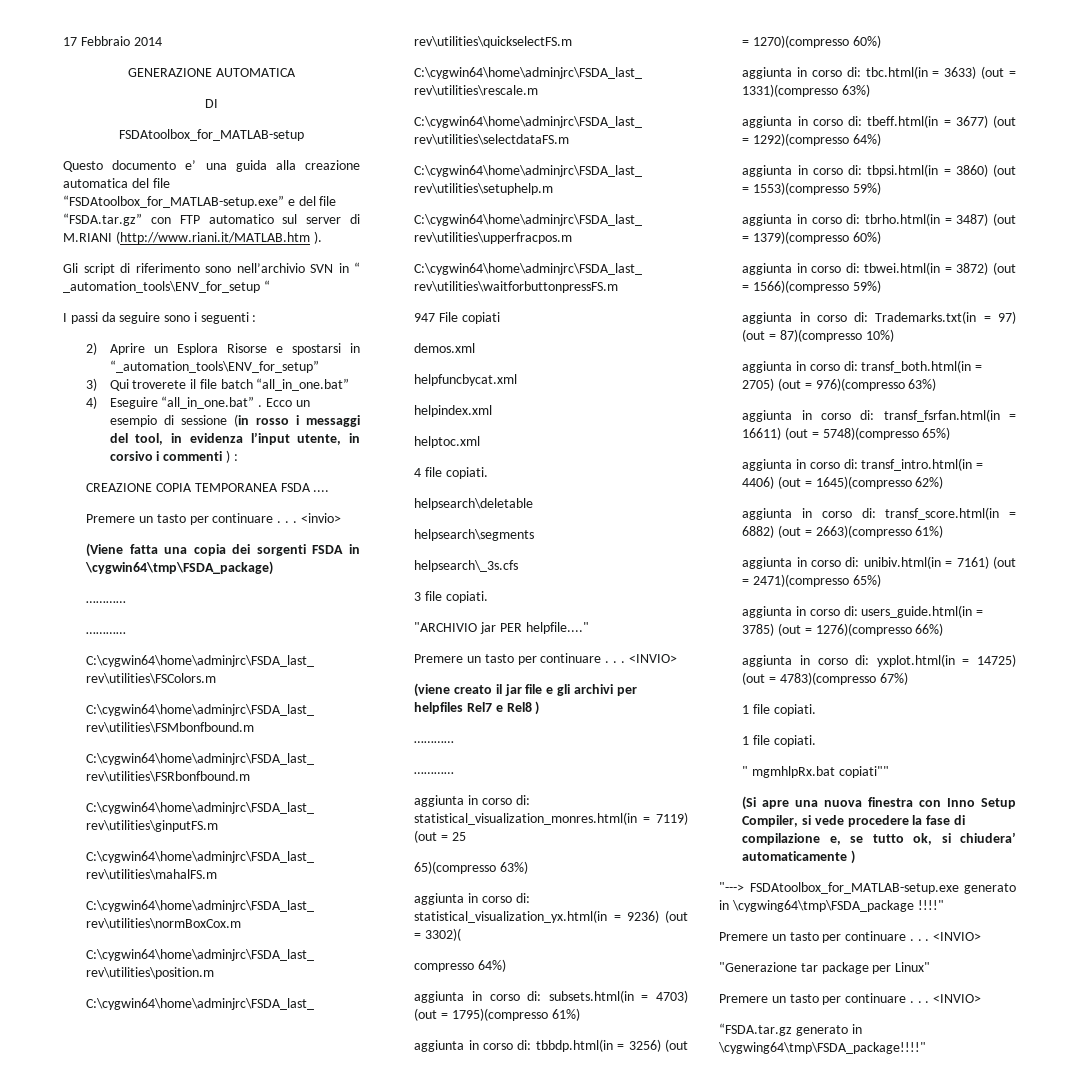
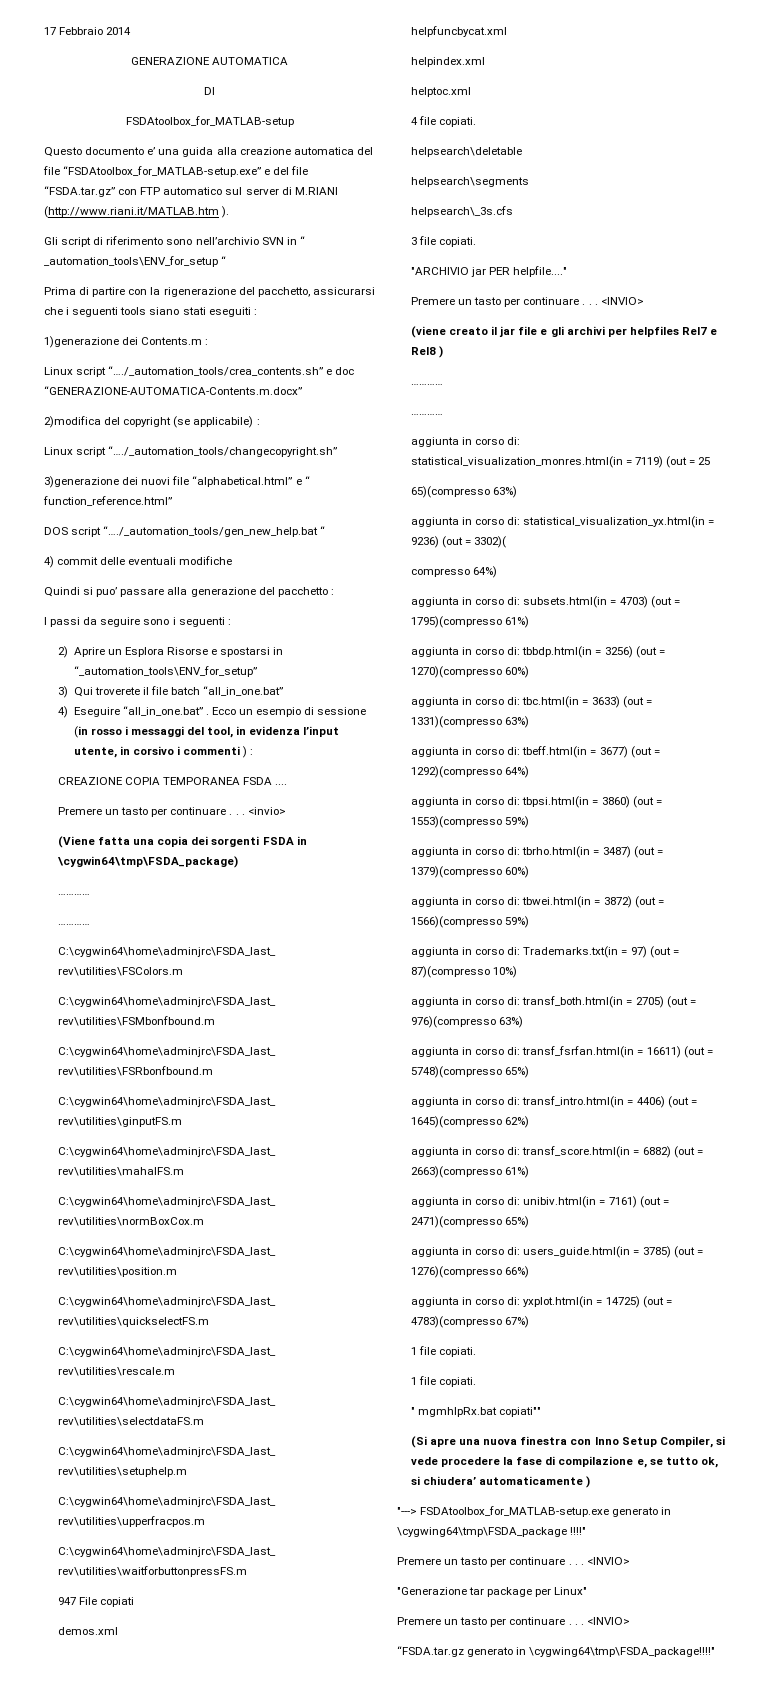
+ Prima di partire con la rigenerazione del pacchetto, assicurarsi che i seguenti tools siano stati eseguiti :
+ 1)generazione dei Contents.m :
+ Linux script “…./_automation_tools/crea_contents.sh” e doc “GENERAZIONE-AUTOMATICA-Contents.m.docx”
+ 2)modifica del copyright (se applicabile) :
+ Linux script “…./_automation_tools/changecopyright.sh”
+ 3)generazione dei nuovi file “alphabetical.html” e “ function_reference.html”
+ DOS script “…./_automation_tools/gen_new_help.bat “
+ 4) commit delle eventuali modifiche
+ Quindi si puo’ passare alla generazione del pacchetto :

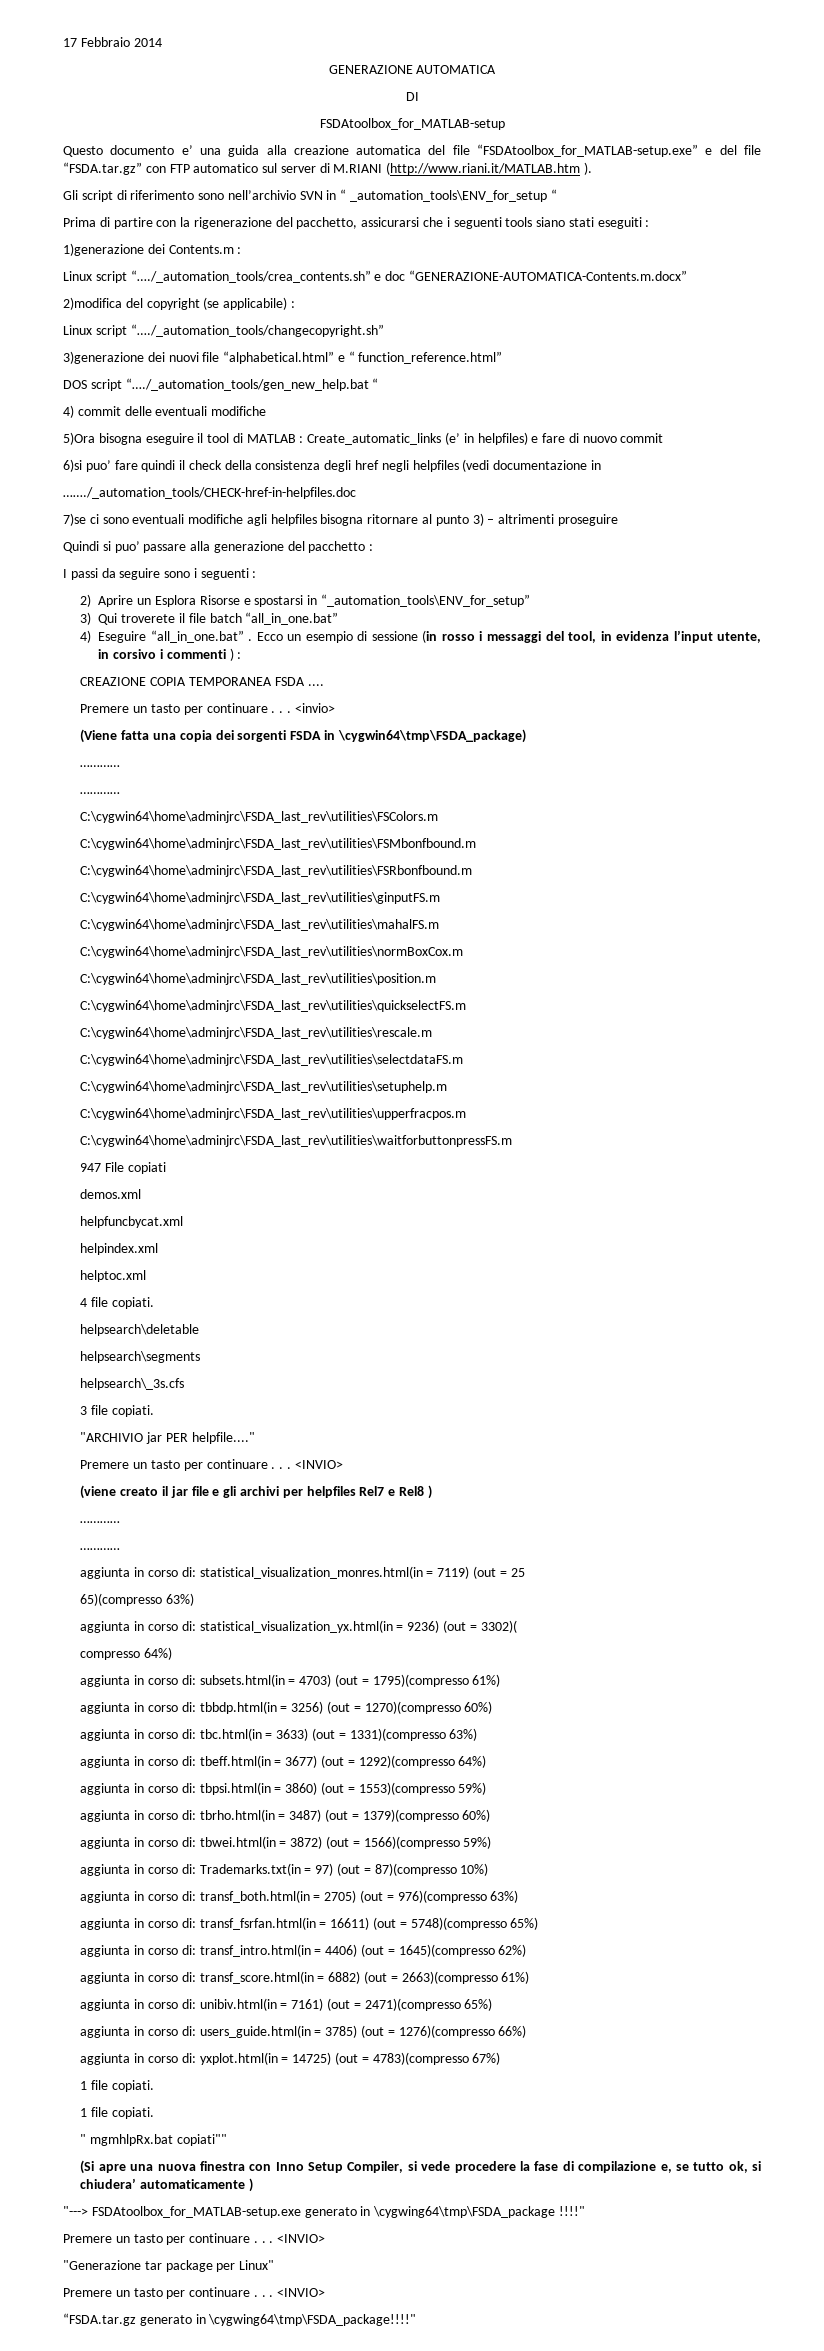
+ 5)Ora bisogna eseguire il tool di MATLAB : Create_automatic_links (e’ in helpfiles) e fare di nuovo commit
+ 6)si puo’ fare quindi il check della consistenza degli href negli helpfiles (vedi documentazione in
+ ……./_automation_tools/CHECK-href-in-helpfiles.doc
+ 7)se ci sono eventuali modifiche agli helpfiles bisogna ritornare al punto 3) – altrimenti proseguire

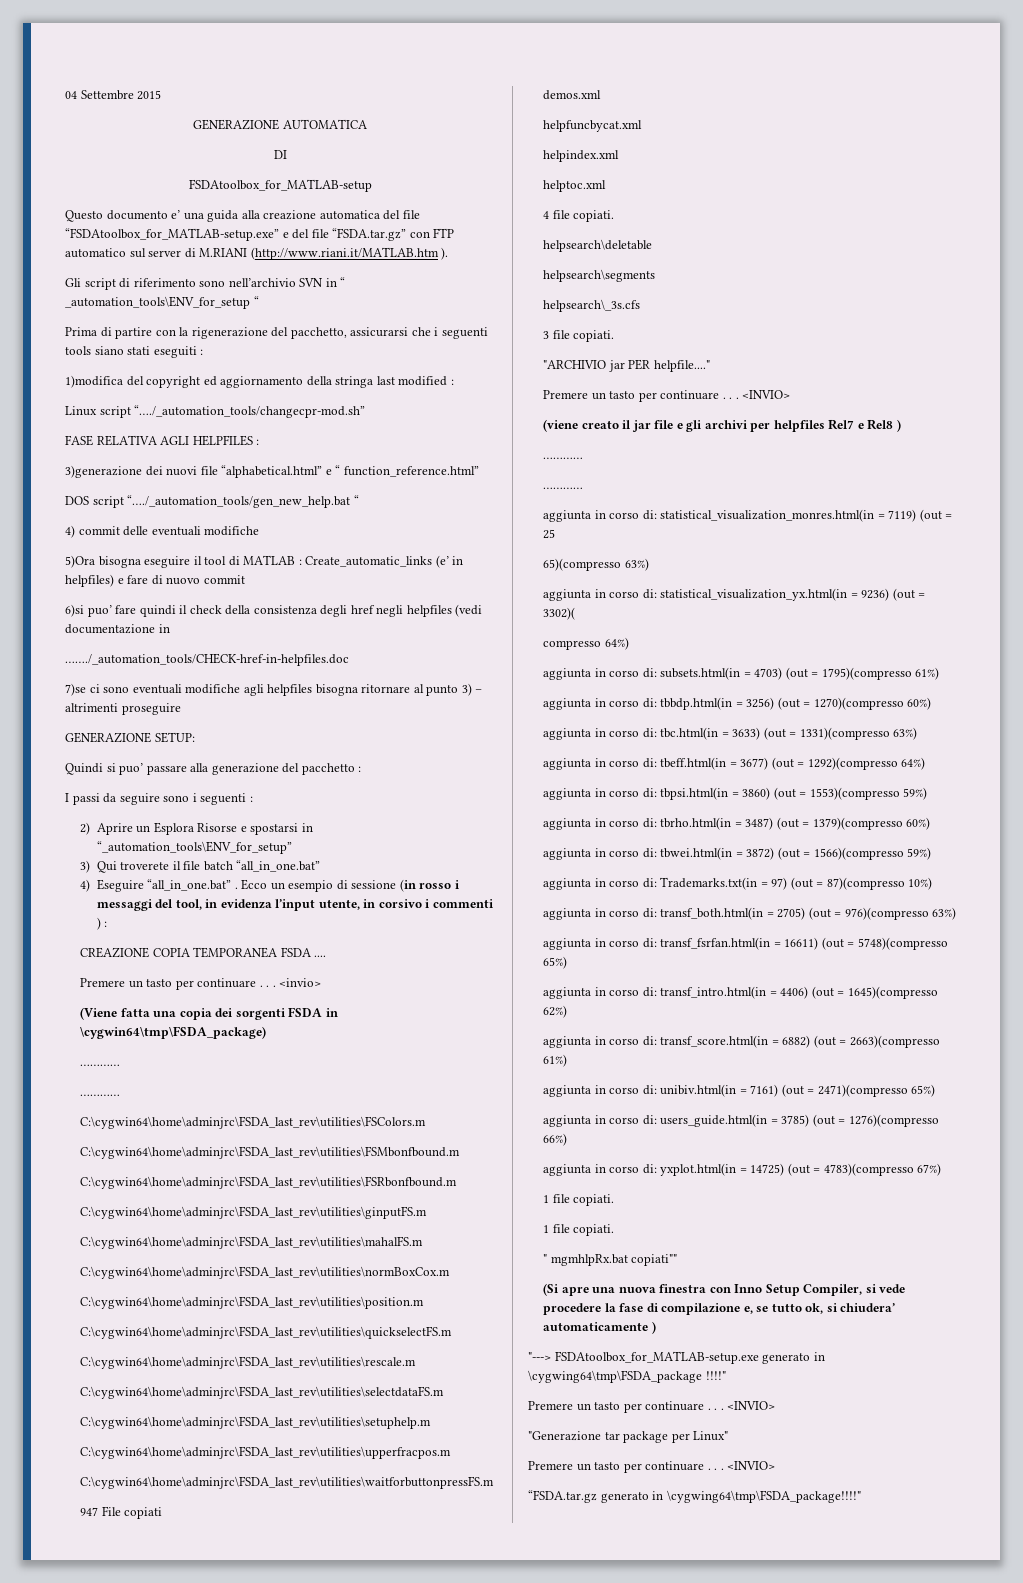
- 17 Febbraio 2014
+ 04 Settembre 2015
- 1)generazione dei Contents.m :
- Linux script “…./_automation_tools/crea_contents.sh” e doc “GENERAZIONE-AUTOMATICA-Contents.m.docx”
- 2)modifica del copyright (se applicabile) :
- Linux script “…./_automation_tools/changecopyright.sh”
+ 1)modifica del copyright ed aggiornamento della stringa last modified :
+ Linux script “…./_automation_tools/changecpr-mod.sh”
+ FASE RELATIVA AGLI HELPFILES :
+ GENERAZIONE SETUP:

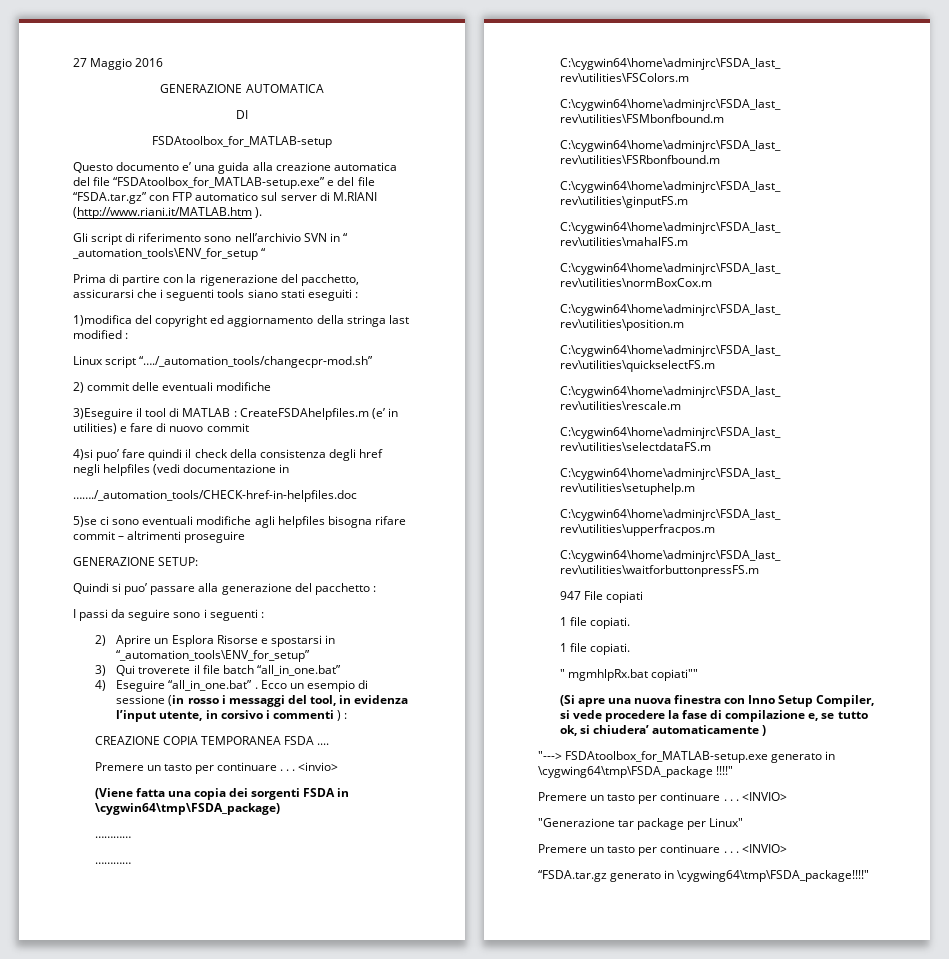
- 04 Settembre 2015
+ 27 Maggio 2016
- FASE RELATIVA AGLI HELPFILES :
- 3)generazione dei nuovi file “alphabetical.html” e “ function_reference.html”
- DOS script “…./_automation_tools/gen_new_help.bat “
- 4) commit delle eventuali modifiche
+ 2) commit delle eventuali modifiche
- 5)Ora bisogna eseguire il tool di MATLAB : Create_automatic_links (e’ in helpfiles) e fare di nuovo commit
+ 3)Eseguire il tool di MATLAB : CreateFSDAhelpfiles.m (e’ in utilities) e fare di nuovo commit
- 6)si puo’ fare quindi il check della consistenza degli href negli helpfiles (vedi documentazione in
+ 4)si puo’ fare quindi il check della consistenza degli href negli helpfiles (vedi documentazione in
- 7)se ci sono eventuali modifiche agli helpfiles bisogna ritornare al punto 3) – altrimenti proseguire
+ 5)se ci sono eventuali modifiche agli helpfiles bisogna rifare commit – altrimenti proseguire
- demos.xml
- helpfuncbycat.xml
- helpindex.xml
- helptoc.xml
- 4 file copiati.
- helpsearch\deletable
- helpsearch\segments
- helpsearch\_3s.cfs
- 3 file copiati.
- "ARCHIVIO jar PER helpfile...."
- Premere un tasto per continuare . . . <INVIO>
- (viene creato il jar file e gli archivi per helpfiles Rel7 e Rel8 )
- …………
- …………
- aggiunta in corso di: statistical_visualization_monres.html(in = 7119) (out = 25
- 65)(compresso 63%)
- aggiunta in corso di: statistical_visualization_yx.html(in = 9236) (out = 3302)(
- compresso 64%)
- aggiunta in corso di: subsets.html(in = 4703) (out = 1795)(compresso 61%)
- aggiunta in corso di: tbbdp.html(in = 3256) (out = 1270)(compresso 60%)
- aggiunta in corso di: tbc.html(in = 3633) (out = 1331)(compresso 63%)
- aggiunta in corso di: tbeff.html(in = 3677) (out = 1292)(compresso 64%)
- aggiunta in corso di: tbpsi.html(in = 3860) (out = 1553)(compresso 59%)
- aggiunta in corso di: tbrho.html(in = 3487) (out = 1379)(compresso 60%)
- aggiunta in corso di: tbwei.html(in = 3872) (out = 1566)(compresso 59%)
- aggiunta in corso di: Trademarks.txt(in = 97) (out = 87)(compresso 10%)
- aggiunta in corso di: transf_both.html(in = 2705) (out = 976)(compresso 63%)
- aggiunta in corso di: transf_fsrfan.html(in = 16611) (out = 5748)(compresso 65%)
- aggiunta in corso di: transf_intro.html(in = 4406) (out = 1645)(compresso 62%)
- aggiunta in corso di: transf_score.html(in = 6882) (out = 2663)(compresso 61%)
- aggiunta in corso di: unibiv.html(in = 7161) (out = 2471)(compresso 65%)
- aggiunta in corso di: users_guide.html(in = 3785) (out = 1276)(compresso 66%)
- aggiunta in corso di: yxplot.html(in = 14725) (out = 4783)(compresso 67%)

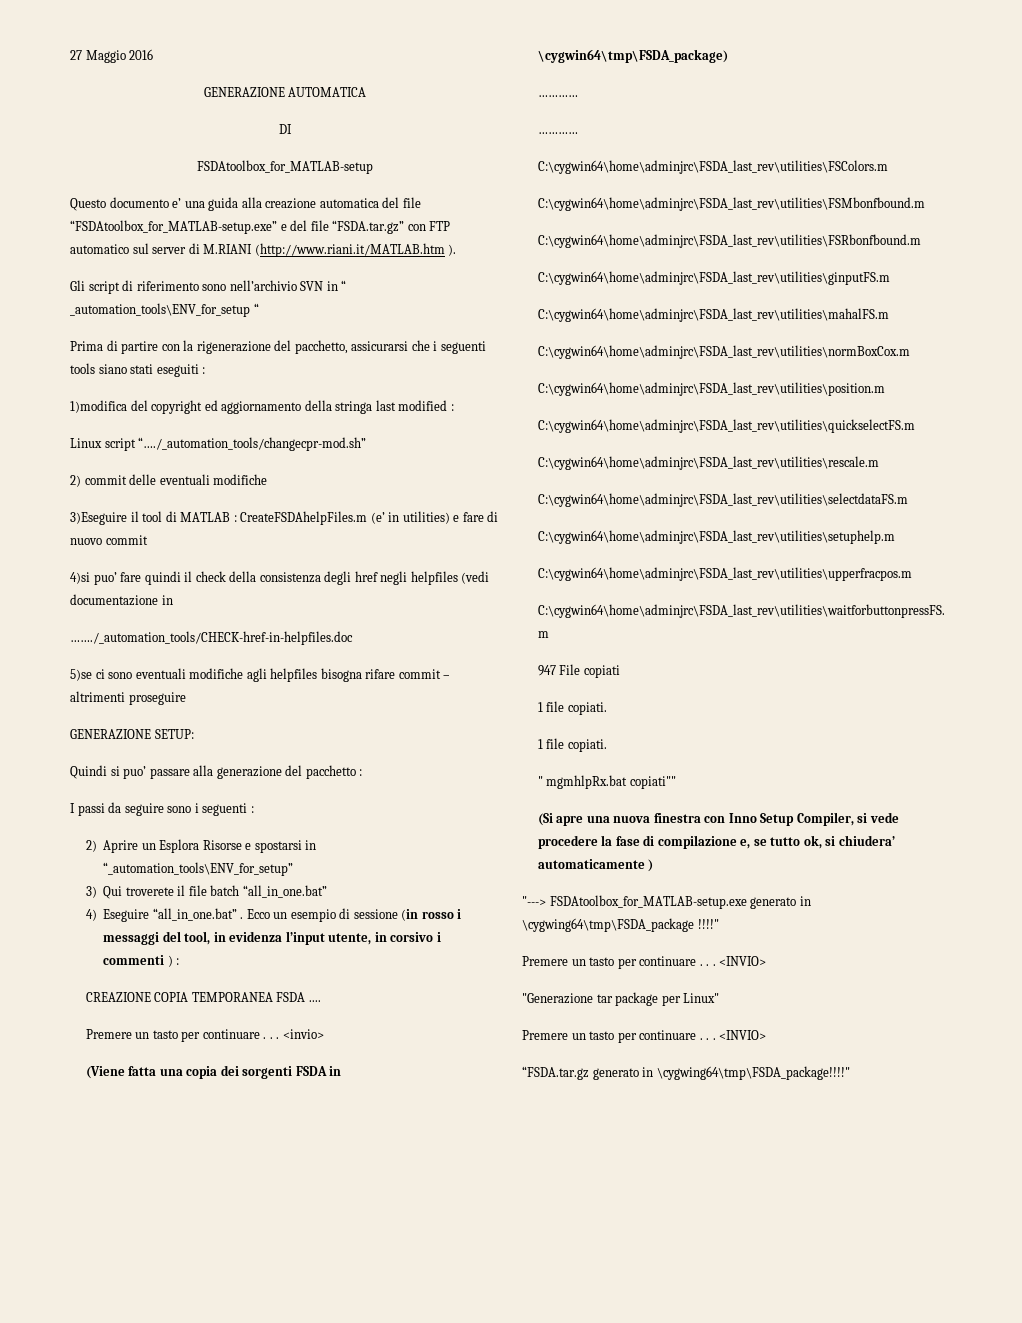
- 3)Eseguire il tool di MATLAB : CreateFSDAhelpfiles.m (e’ in utilities) e fare di nuovo commit
+ 3)Eseguire il tool di MATLAB : CreateFSDAhelpFiles.m (e’ in utilities) e fare di nuovo commit

